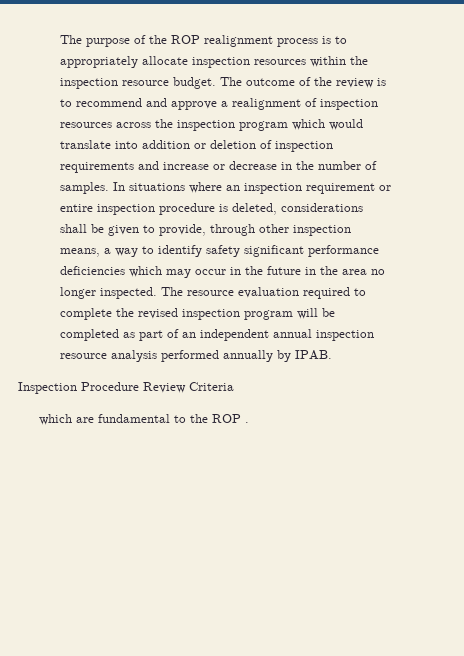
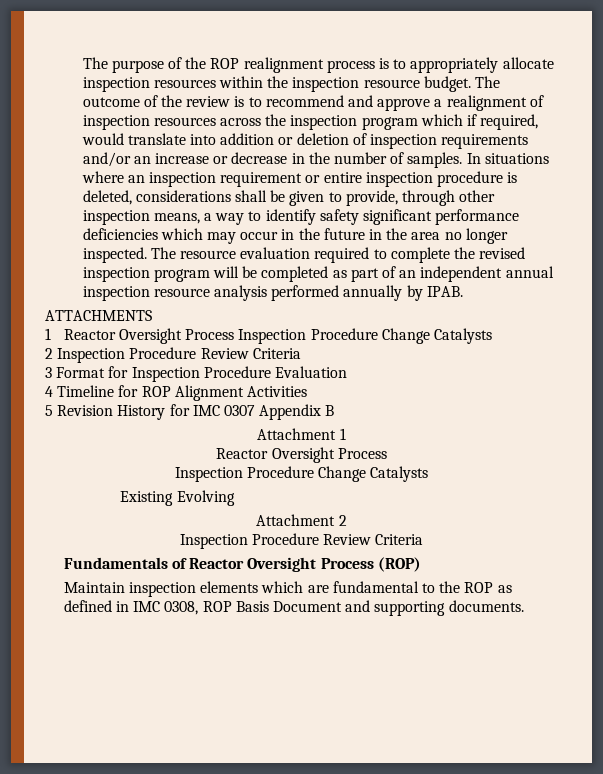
- The outcome of the review is to recommend and approve a realignment of inspection resources across the inspection program which would translate into addition or deletion of inspection requirements and increase or decrease in the number of samples.
+ The outcome of the review is to recommend and approve a realignment of inspection resources across the inspection program which if required, would translate into addition or deletion of inspection requirements and/or an increase or decrease in the number of samples.
+ ATTACHMENTS
+ 1 Reactor Oversight Process Inspection Procedure Change Catalysts
+ 2 Inspection Procedure Review Criteria
+ 3 Format for Inspection Procedure Evaluation
+ 4 Timeline for ROP Alignment Activities
+ 5 Revision History for IMC 0307 Appendix B
+ Attachment 1
+ Reactor Oversight Process
+ Inspection Procedure Change Catalysts
+ Existing Evolving
+ Attachment 2
  Inspection Procedure Review Criteria
- which are fundamental to the ROP .
+ Fundamentals of Reactor Oversight Process (ROP)
+ Maintain inspection elements which are fundamental to the ROP as defined in IMC 0308, ROP Basis Document and supporting documents.

